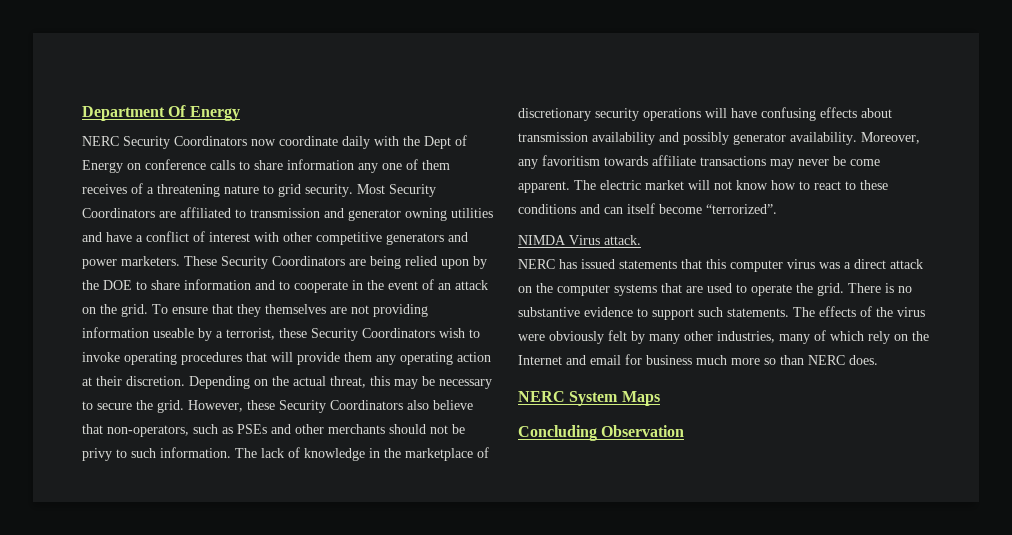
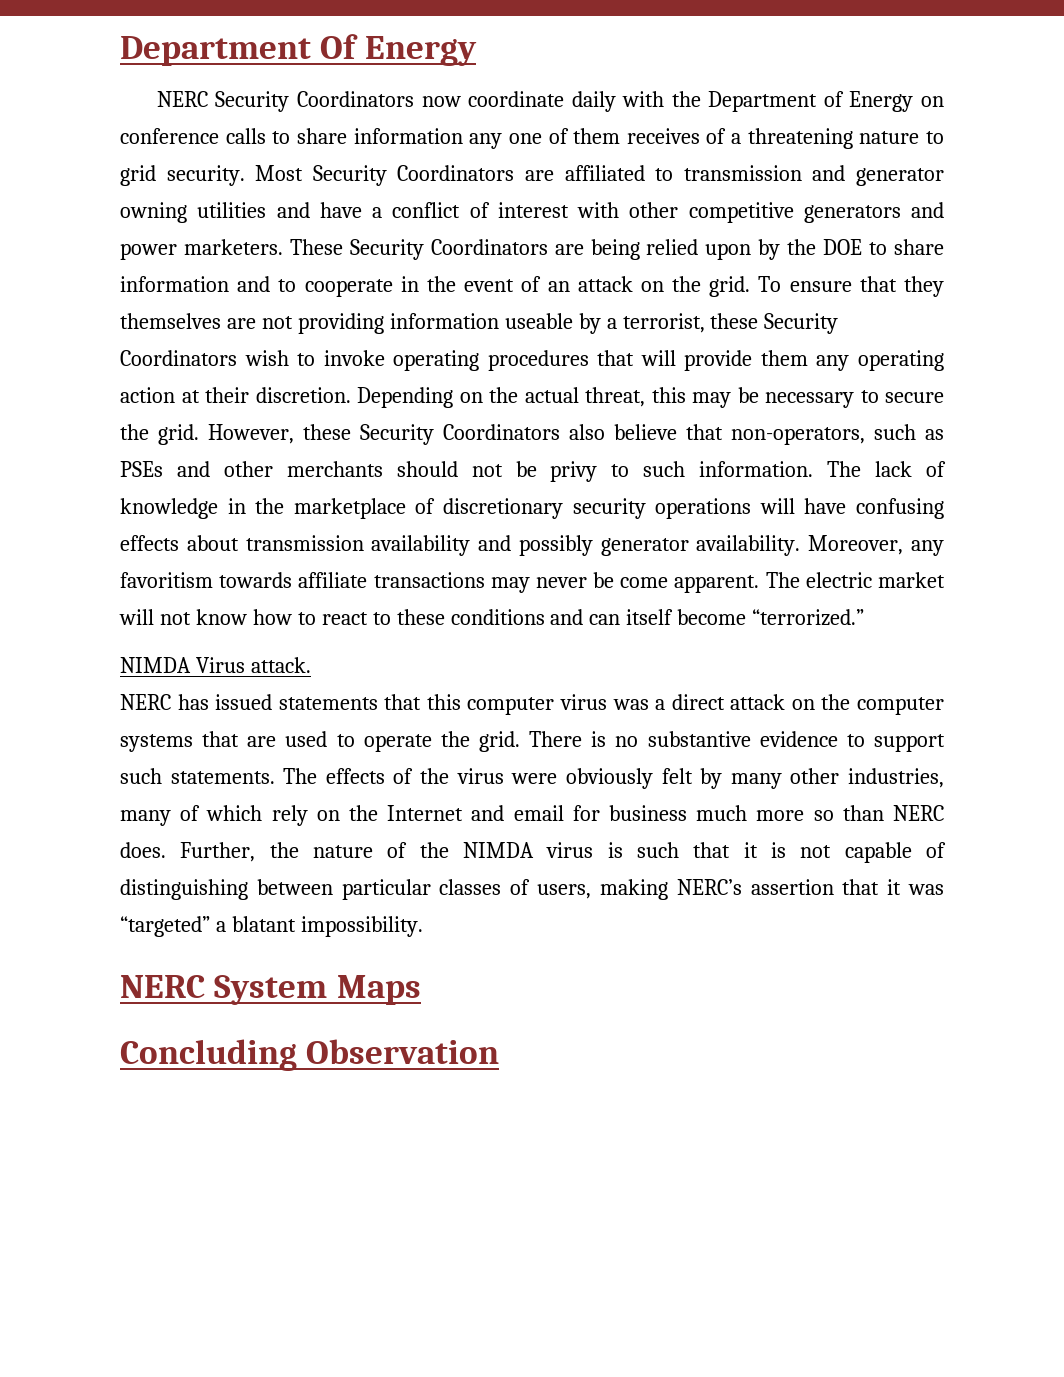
- NERC Security Coordinators now coordinate daily with the Dept of Energy on conference calls to share information any one of them receives of a threatening nature to grid security.
+ NERC Security Coordinators now coordinate daily with the Department of Energy on conference calls to share information any one of them receives of a threatening nature to grid security.
- The electric market will not know how to react to these conditions and can itself become “terrorized”.
+ The electric market will not know how to react to these conditions and can itself become “terrorized.”
+ Further, the nature of the NIMDA virus is such that it is not capable of distinguishing between particular classes of users, making NERC’s assertion that it was “targeted” a blatant impossibility.

